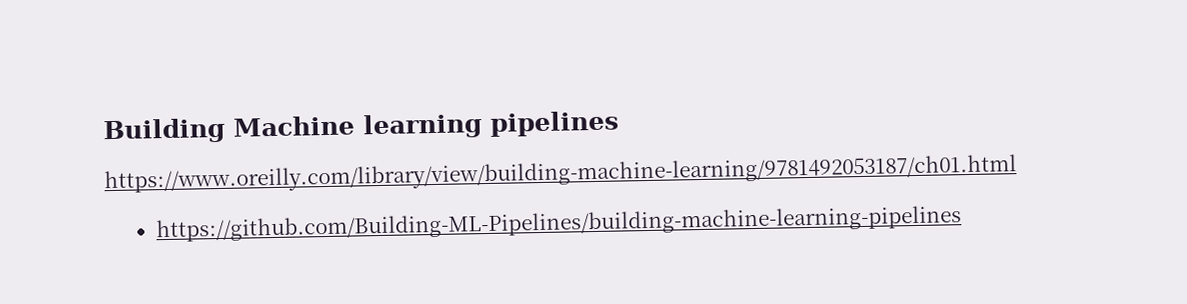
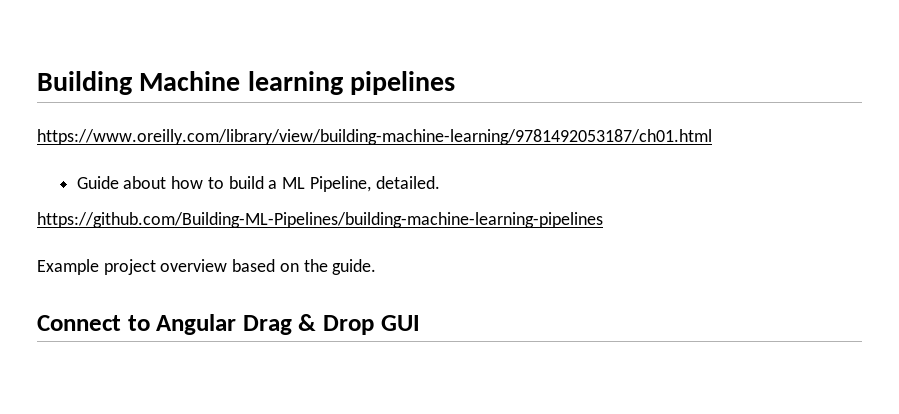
+ Guide about how to build a ML Pipeline, detailed.
  https://github.com/Building-ML-Pipelines/building-machine-learning-pipelines
+ Example project overview based on the guide.
+ Connect to Angular Drag & Drop GUI

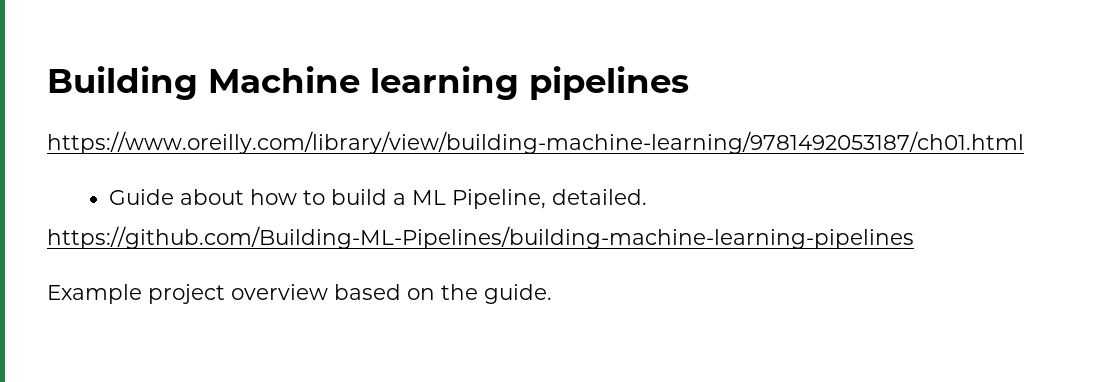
- Connect to Angular Drag & Drop GUI

